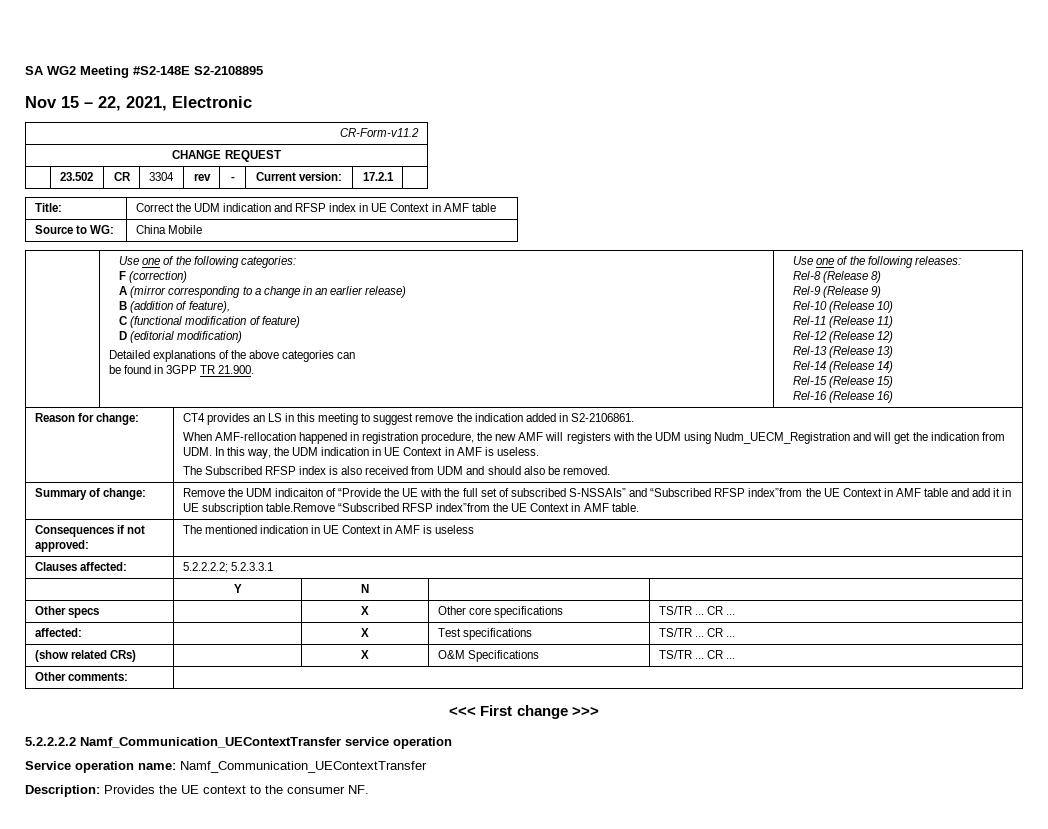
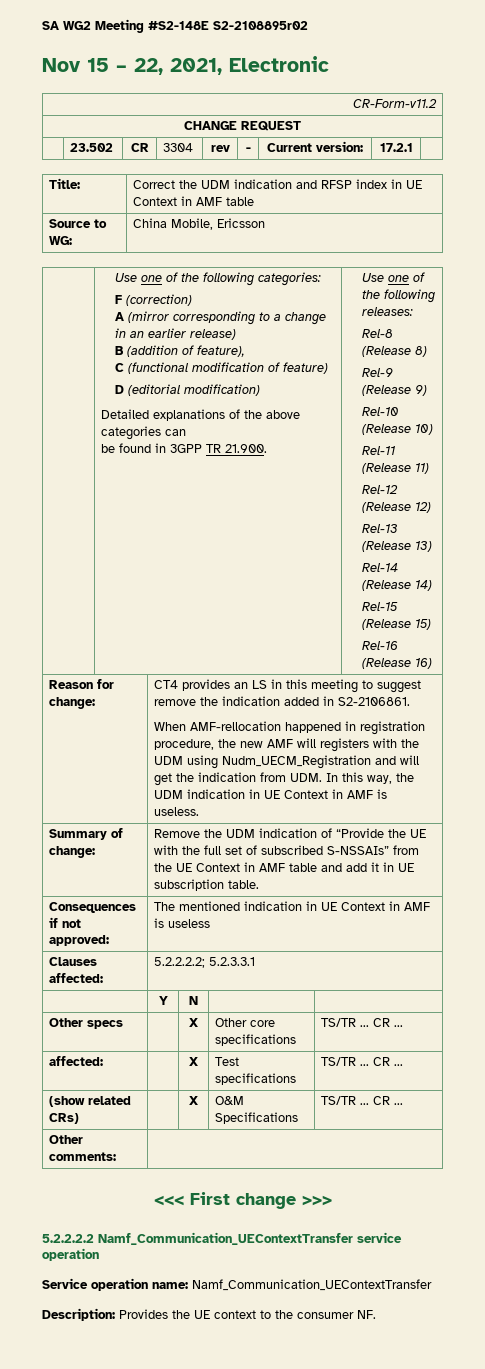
- SA WG2 Meeting #S2-148E S2-2108895
+ SA WG2 Meeting #S2-148E S2-2108895r02
- Source to WG: | China Mobile
+ Source to WG: | China Mobile, Ericsson
- The Subscribed RFSP index is also received from UDM and should also be removed.
- Remove the UDM indicaiton of “Provide the UE with the full set of subscribed S-NSSAIs” and “Subscribed RFSP index”from the UE Context in AMF table and add it in UE subscription table.Remove “Subscribed RFSP index”from the UE Context in AMF table.
+ Remove the UDM indication of “Provide the UE with the full set of subscribed S-NSSAIs” from the UE Context in AMF table and add it in UE subscription table.

